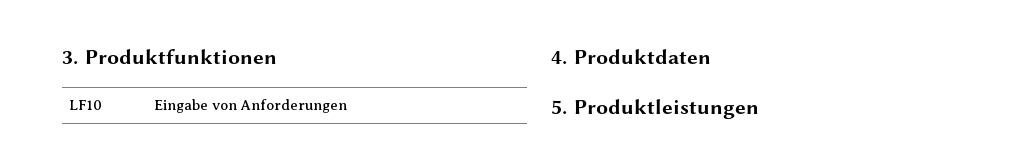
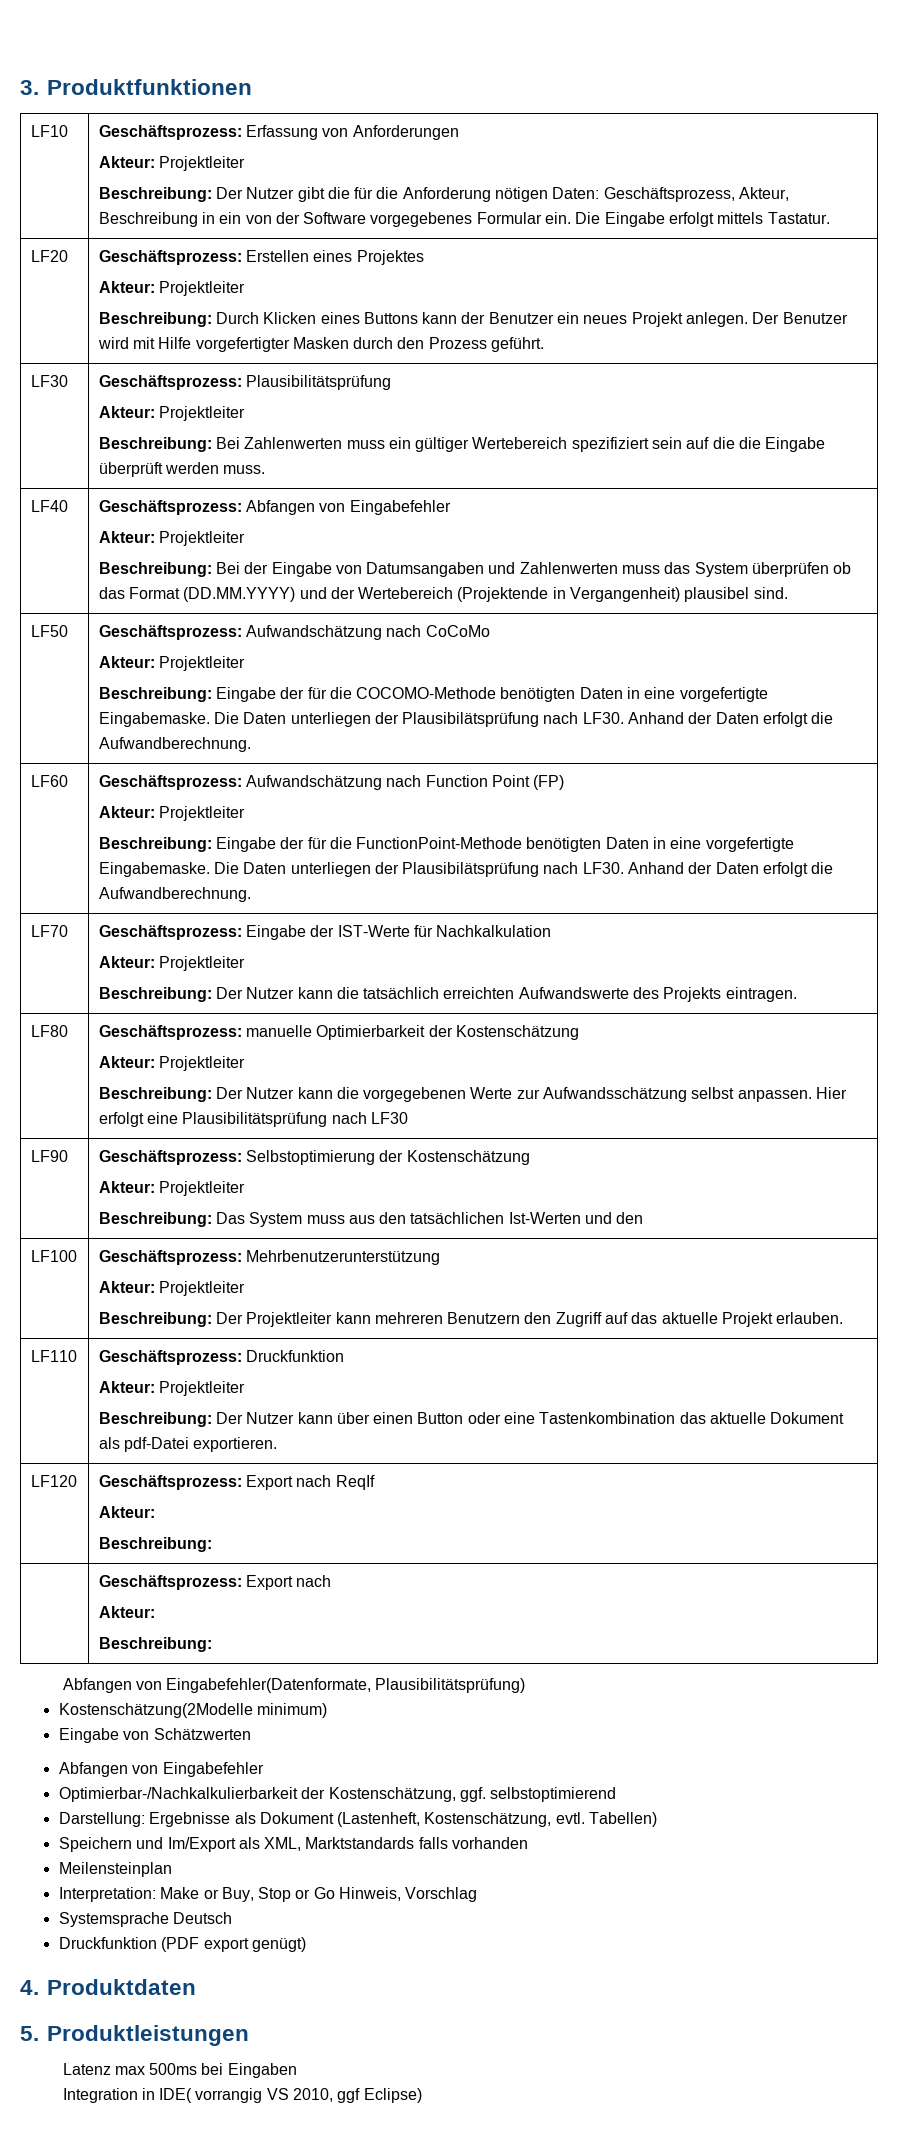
- LF10 | Eingabe von Anforderungen
+ LF10 | Geschäftsprozess: Erfassung von Anforderungen
+ Akteur: Projektleiter
+ Beschreibung: Der Nutzer gibt die für die Anforderung nötigen Daten: Geschäftsprozess, Akteur, Beschreibung in ein von der Software vorgegebenes Formular ein. Die Eingabe erfolgt mittels Tastatur.
+ LF20 | Geschäftsprozess: Erstellen eines Projektes
+ Akteur: Projektleiter
+ Beschreibung: Durch Klicken eines Buttons kann der Benutzer ein neues Projekt anlegen. Der Benutzer wird mit Hilfe vorgefertigter Masken durch den Prozess geführt.
+ LF30 | Geschäftsprozess: Plausibilitätsprüfung
+ Akteur: Projektleiter
+ Beschreibung: Bei Zahlenwerten muss ein gültiger Wertebereich spezifiziert sein auf die die Eingabe überprüft werden muss.
+ LF40 | Geschäftsprozess: Abfangen von Eingabefehler
+ Akteur: Projektleiter
+ Beschreibung: Bei der Eingabe von Datumsangaben und Zahlenwerten muss das System überprüfen ob das Format (DD.MM.YYYY) und der Wertebereich (Projektende in Vergangenheit) plausibel sind.
+ LF50 | Geschäftsprozess: Aufwandschätzung nach CoCoMo
+ Akteur: Projektleiter
+ Beschreibung: Eingabe der für die COCOMO-Methode benötigten Daten in eine vorgefertigte Eingabemaske. Die Daten unterliegen der Plausibilätsprüfung nach LF30. Anhand der Daten erfolgt die Aufwandberechnung.
+ LF60 | Geschäftsprozess: Aufwandschätzung nach Function Point (FP)
+ Akteur: Projektleiter
+ Beschreibung: Eingabe der für die FunctionPoint-Methode benötigten Daten in eine vorgefertigte Eingabemaske. Die Daten unterliegen der Plausibilätsprüfung nach LF30. Anhand der Daten erfolgt die Aufwandberechnung.
+ LF70 | Geschäftsprozess: Eingabe der IST-Werte für Nachkalkulation
+ Akteur: Projektleiter
+ Beschreibung: Der Nutzer kann die tatsächlich erreichten Aufwandswerte des Projekts eintragen.
+ LF80 | Geschäftsprozess: manuelle Optimierbarkeit der Kostenschätzung
+ Akteur: Projektleiter
+ Beschreibung: Der Nutzer kann die vorgegebenen Werte zur Aufwandsschätzung selbst anpassen. Hier erfolgt eine Plausibilitätsprüfung nach LF30
+ LF90 | Geschäftsprozess: Selbstoptimierung der Kostenschätzung
+ Akteur: Projektleiter
+ Beschreibung: Das System muss aus den tatsächlichen Ist-Werten und den
+ LF100 | Geschäftsprozess: Mehrbenutzerunterstützung
+ Akteur: Projektleiter
+ Beschreibung: Der Projektleiter kann mehreren Benutzern den Zugriff auf das aktuelle Projekt erlauben.
+ LF110 | Geschäftsprozess: Druckfunktion
+ Akteur: Projektleiter
+ Beschreibung: Der Nutzer kann über einen Button oder eine Tastenkombination das aktuelle Dokument als pdf-Datei exportieren.
+ LF120 | Geschäftsprozess: Export nach ReqIf
+ Akteur:
+ Beschreibung:
+ | Geschäftsprozess: Export nach
+ Akteur:
+ Beschreibung:
+ Abfangen von Eingabefehler(Datenformate, Plausibilitätsprüfung)
+ Kostenschätzung(2Modelle minimum)
+ Eingabe von Schätzwerten
+ Abfangen von Eingabefehler
+ Optimierbar-/Nachkalkulierbarkeit der Kostenschätzung, ggf. selbstoptimierend
+ Darstellung: Ergebnisse als Dokument (Lastenheft, Kostenschätzung, evtl. Tabellen)
+ Speichern und Im/Export als XML, Marktstandards falls vorhanden
+ Meilensteinplan
+ Interpretation: Make or Buy, Stop or Go Hinweis, Vorschlag
+ Systemsprache Deutsch
+ Druckfunktion (PDF export genügt)
  4. Produktdaten
  5. Produktleistungen
+ Latenz max 500ms bei Eingaben
+ Integration in IDE( vorrangig VS 2010, ggf Eclipse)

